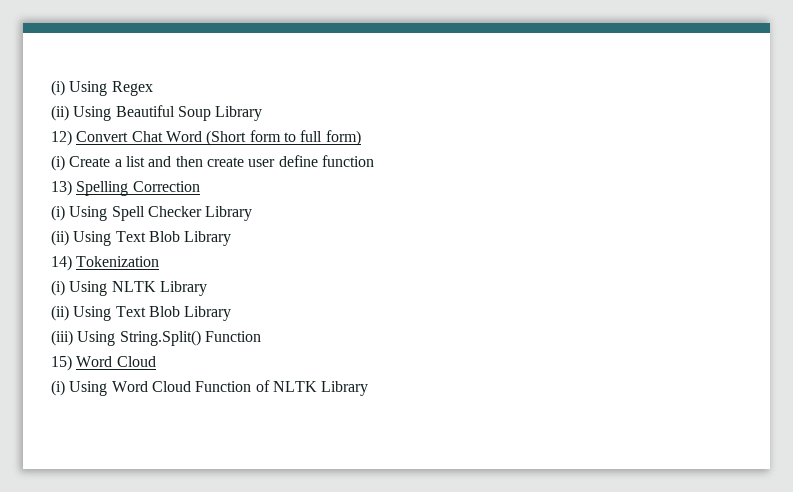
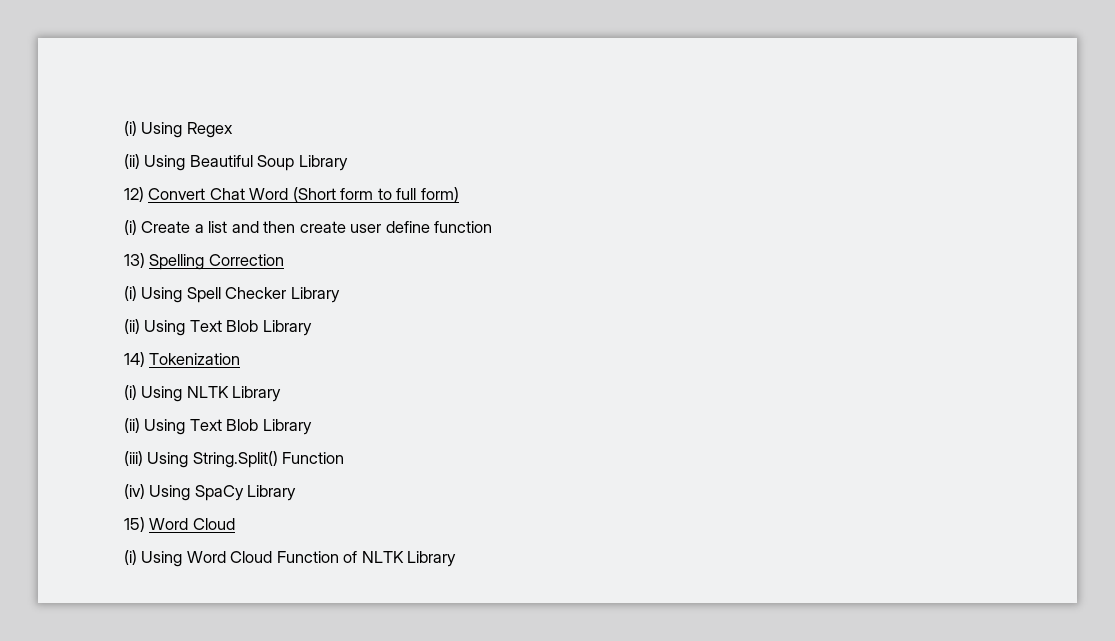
+ (iv) Using SpaCy Library

